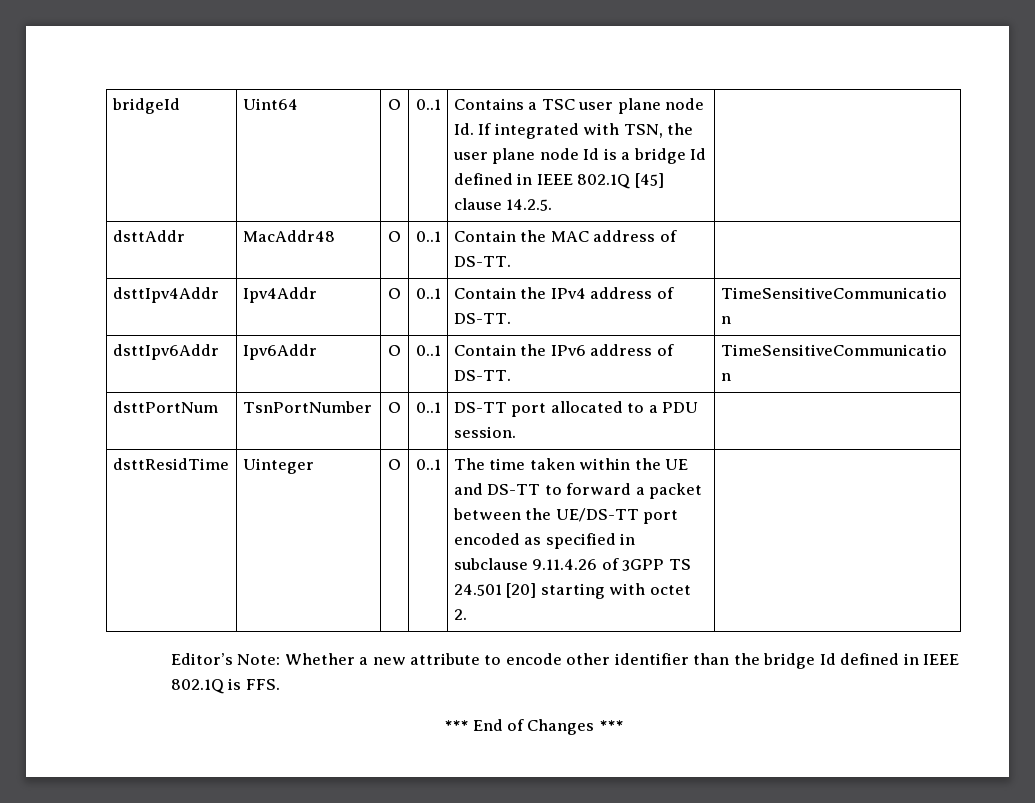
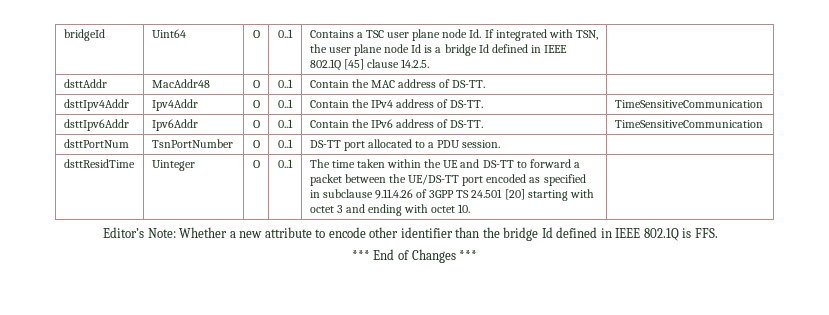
- dsttResidTime | Uinteger | O | 0..1 | The time taken within the UE and DS-TT to forward a packet between the UE/DS-TT port encoded as specified in subclause 9.11.4.26 of 3GPP TS 24.501 [20] starting with octet 2. |
+ dsttResidTime | Uinteger | O | 0..1 | The time taken within the UE and DS-TT to forward a packet between the UE/DS-TT port encoded as specified in subclause 9.11.4.26 of 3GPP TS 24.501 [20] starting with octet 3 and ending with octet 10. |

